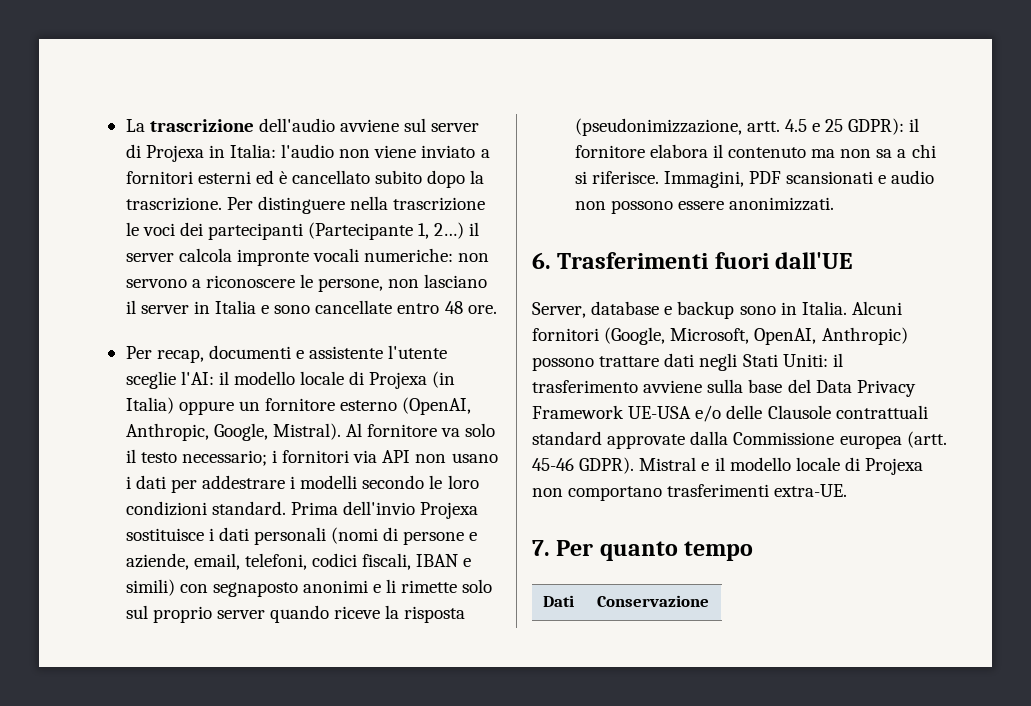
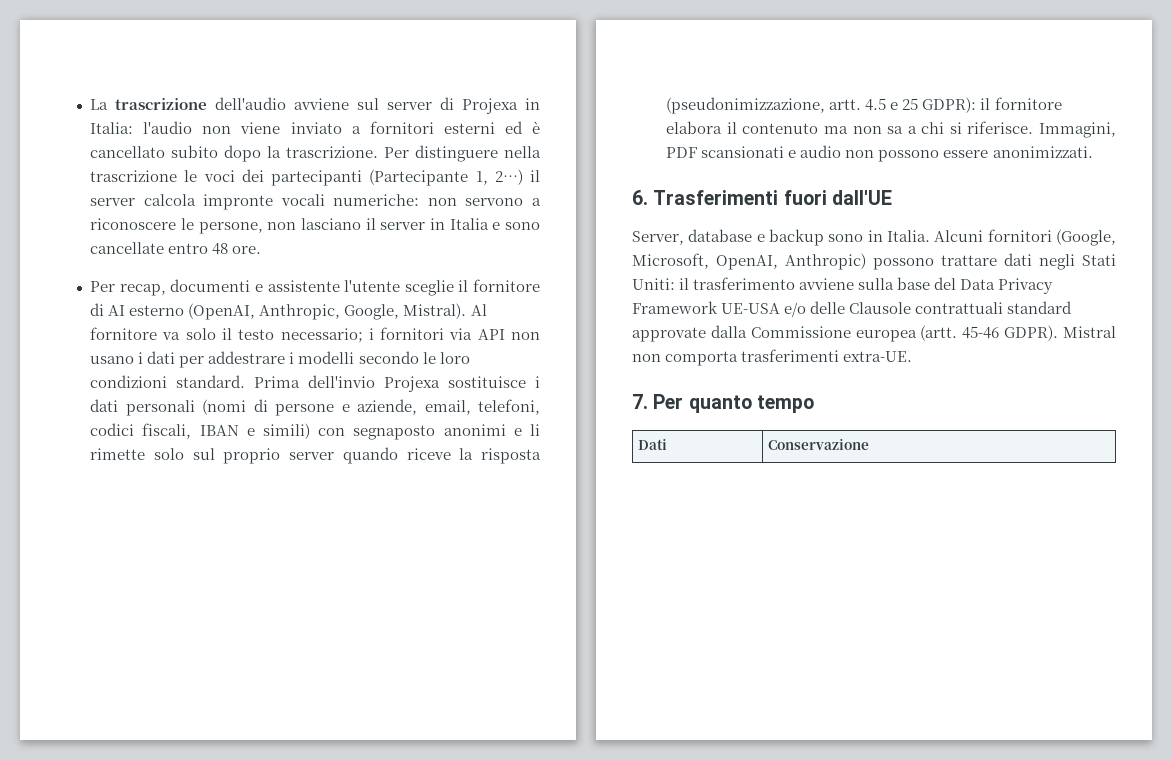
- Per recap, documenti e assistente l'utente sceglie l'AI: il modello locale di Projexa (in Italia) oppure un fornitore esterno (OpenAI, Anthropic, Google, Mistral).
+ Per recap, documenti e assistente l'utente sceglie il fornitore di AI esterno (OpenAI, Anthropic, Google, Mistral).
- Mistral e il modello locale di Projexa non comportano trasferimenti extra-UE.
+ Mistral non comporta trasferimenti extra-UE.

